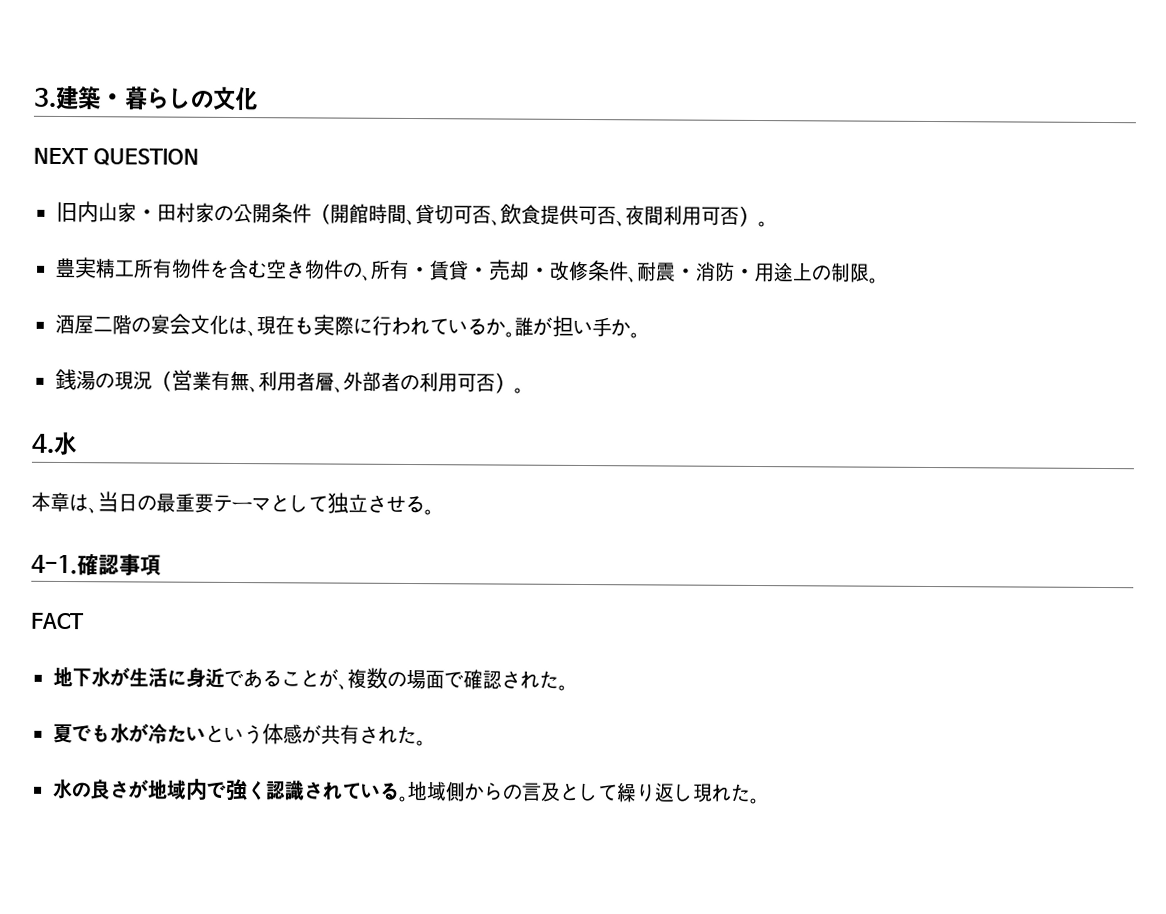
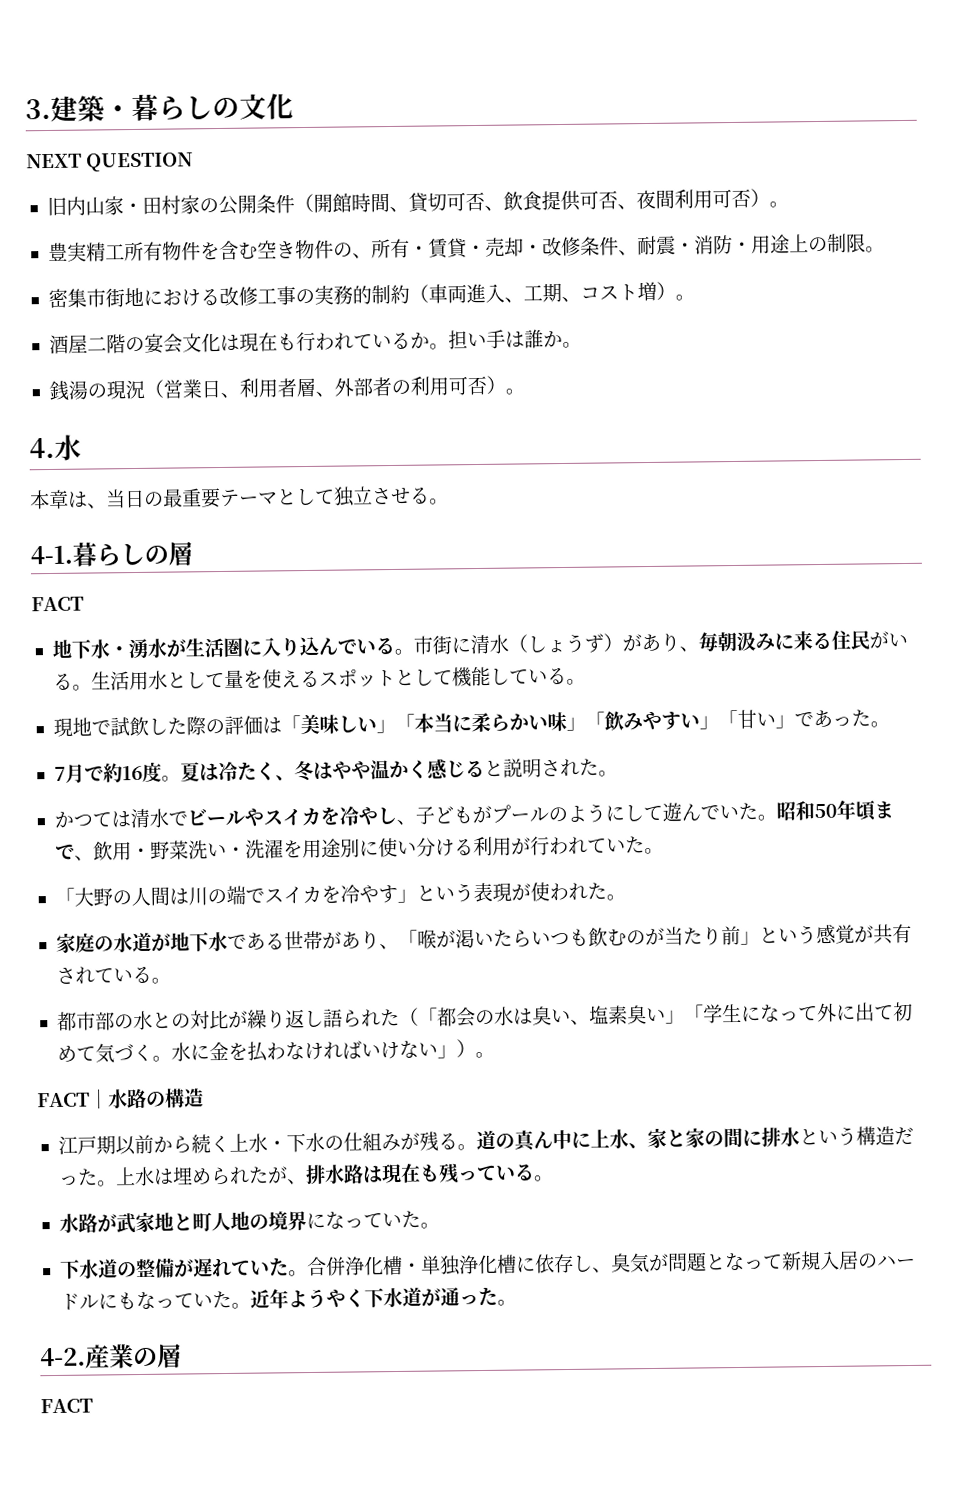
+ 密集市街地における改修工事の実務的制約（車両進入、工期、コスト増）。
- 酒屋二階の宴会文化は、現在も実際に行われているか。
+ 酒屋二階の宴会文化は現在も行われているか。
- 誰が担い手か。
+ 担い手は誰か。
- 銭湯の現況（営業有無、利用者層、外部者の利用可否）。
+ 銭湯の現況（営業日、利用者層、外部者の利用可否）。
- 確認事項
+ 暮らしの層
- 地下水が生活に身近であることが、複数の場面で確認された。
- 夏でも水が冷たいという体感が共有された。
- 水の良さが地域内で強く認識されている。地域側からの言及として繰り返し現れた。
+ 地下水・湧水が生活圏に入り込んでいる。市街に清水（しょうず）があり、毎朝汲みに来る住民がいる。生活用水として量を使えるスポットとして機能している。
+ 現地で試飲した際の評価は「美味しい」「本当に柔らかい味」「飲みやすい」「甘い」であった。
+ 7月で約16度。夏は冷たく、冬はやや温かく感じると説明された。
+ かつては清水でビールやスイカを冷やし、子どもがプールのようにして遊んでいた。昭和50年頃まで、飲用・野菜洗い・洗濯を用途別に使い分ける利用が行われていた。
+ 「大野の人間は川の端でスイカを冷やす」という表現が使われた。
+ 家庭の水道が地下水である世帯があり、「喉が渇いたらいつも飲むのが当たり前」という感覚が共有されている。
+ 都市部の水との対比が繰り返し語られた（「都会の水は臭い、塩素臭い」「学生になって外に出て初めて気づく。水に金を払わなければいけない」）。
+ FACT｜水路の構造
+ 江戸期以前から続く上水・下水の仕組みが残る。道の真ん中に上水、家と家の間に排水という構造だった。上水は埋められたが、排水路は現在も残っている。
+ 水路が武家地と町人地の境界になっていた。
+ 下水道の整備が遅れていた。合併浄化槽・単独浄化槽に依存し、臭気が問題となって新規入居のハードルにもなっていた。近年ようやく下水道が通った。
+ 4-2.産業の層
+ FACT

